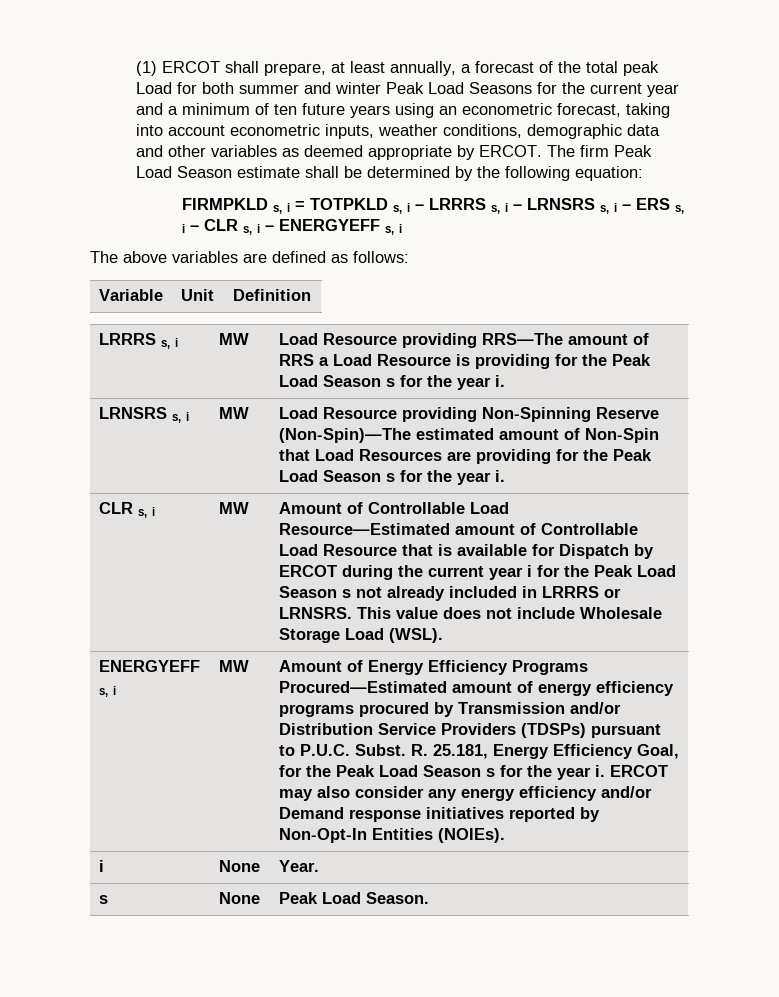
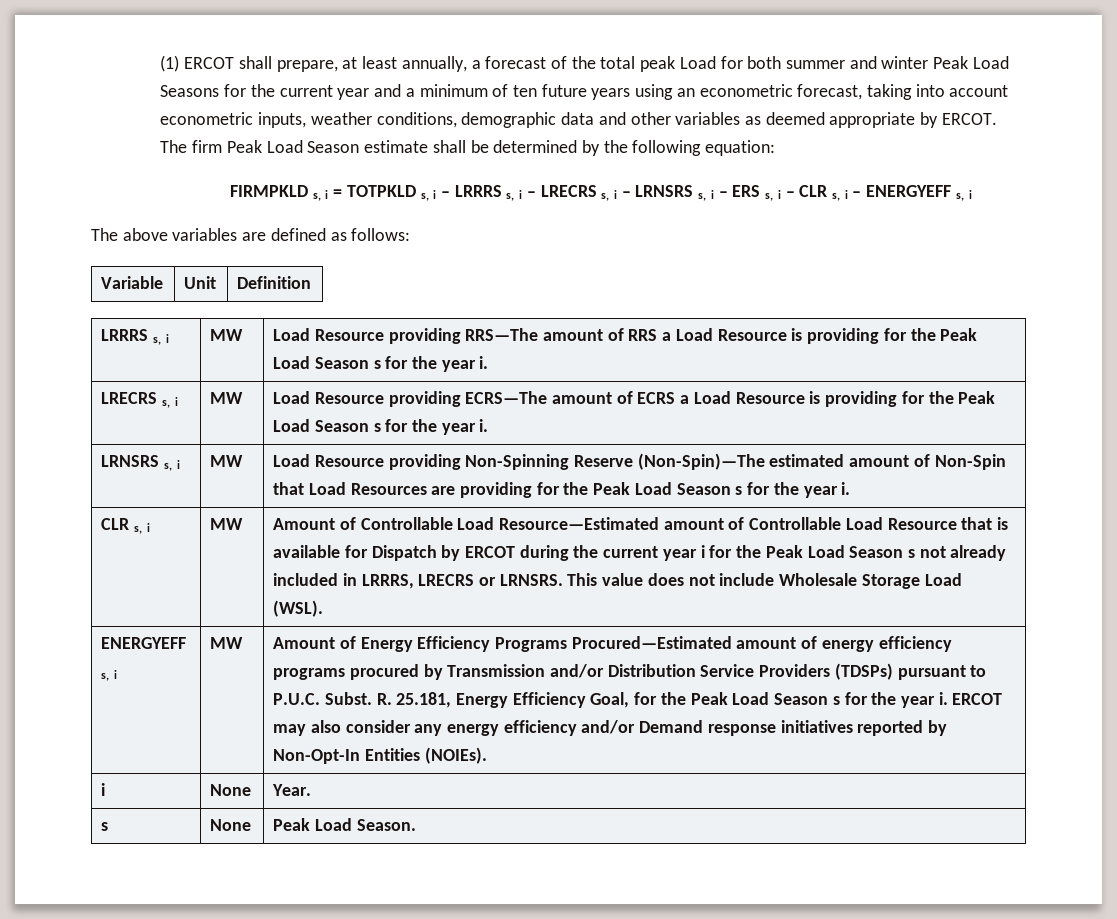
- FIRMPKLD s, i = TOTPKLD s, i – LRRRS s, i – LRNSRS s, i – ERS s, i – CLR s, i – ENERGYEFF s, i
+ FIRMPKLD s, i = TOTPKLD s, i – LRRRS s, i – LRECRS s, i – LRNSRS s, i – ERS s, i – CLR s, i – ENERGYEFF s, i
+ LRECRS s, i | MW | Load Resource providing ECRS—The amount of ECRS a Load Resource is providing for the Peak Load Season s for the year i.
- Amount of Controllable Load Resource—Estimated amount of Controllable Load Resource that is available for Dispatch by ERCOT during the current year i for the Peak Load Season s not already included in LRRRS or LRNSRS.
+ Amount of Controllable Load Resource—Estimated amount of Controllable Load Resource that is available for Dispatch by ERCOT during the current year i for the Peak Load Season s not already included in LRRRS, LRECRS or LRNSRS.

